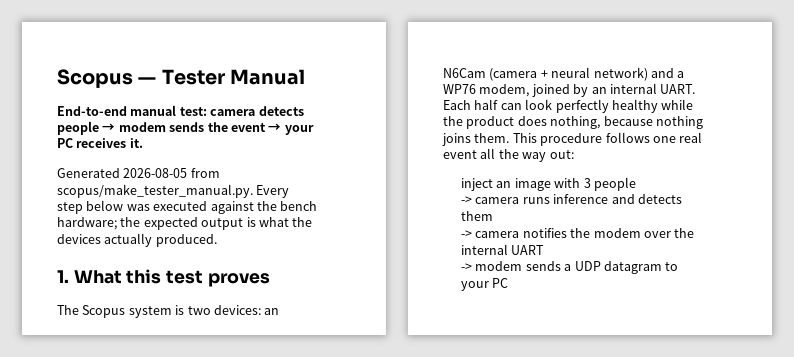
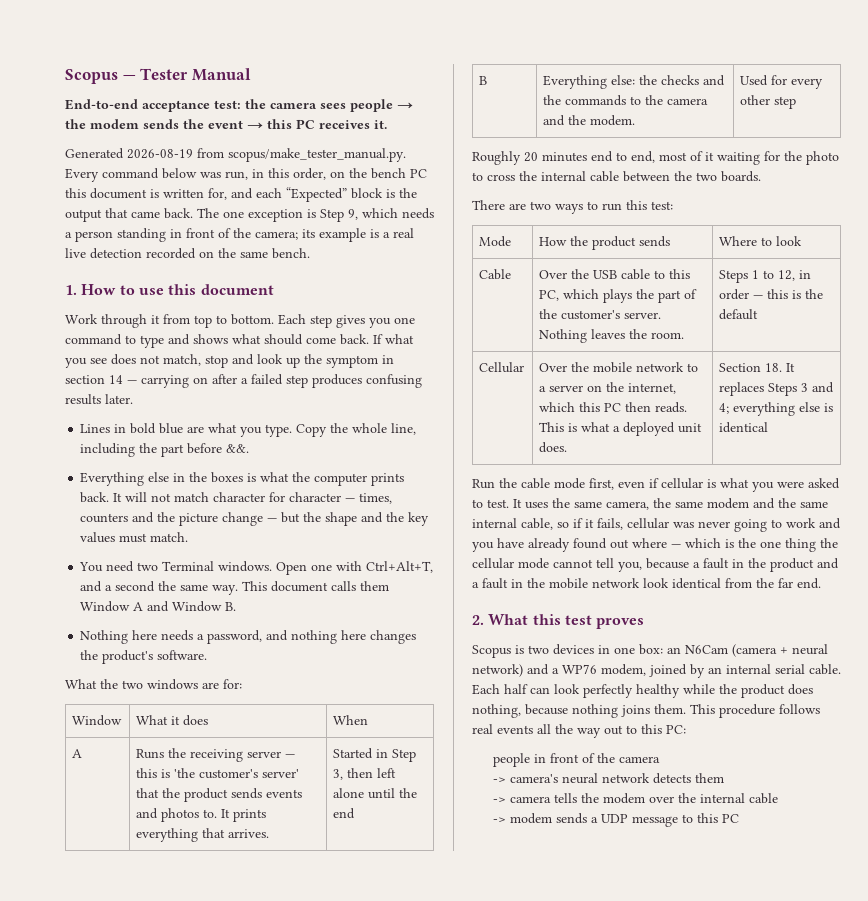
- End-to-end manual test: camera detects people → modem sends the event → your PC receives it.
+ End-to-end acceptance test: the camera sees people → the modem sends the event → this PC receives it.
- Generated 2026-08-05 from scopus/make_tester_manual.py. Every step below was executed against the bench hardware; the expected output is what the devices actually produced.
- 1. What this test proves
- The Scopus system is two devices: an N6Cam (camera + neural network) and a WP76 modem, joined by an internal UART.
+ Generated 2026-08-19 from scopus/make_tester_manual.py. Every command below was run, in this order, on the bench PC this document is written for, and each “Expected” block is the output that came back. The one exception is Step 9, which needs a person standing in front of the camera; its example is a real live detection recorded on the same bench.
+ 1. How to use this document
+ Work through it from top to bottom. Each step gives you one command to type and shows what should come back. If what you see does not match, stop and look up the symptom in section 14 — carrying on after a failed step produces confusing results later.
+ Lines in bold blue are what you type. Copy the whole line, including the part before &&.
+ Everything else in the boxes is what the computer prints back. It will not match character for character — times, counters and the picture change — but the shape and the key values must match.
+ You need two Terminal windows. Open one with Ctrl+Alt+T, and a second the same way. This document calls them Window A and Window B.
+ Nothing here needs a password, and nothing here changes the product's software.
+ What the two windows are for:
+ Window | What it does | When
+ A | Runs the receiving server — this is 'the customer's server' that the product sends events and photos to. It prints everything that arrives. | Started in Step 3, then left alone until the end
+ B | Everything else: the checks and the commands to the camera and the modem. | Used for every other step
+ Roughly 20 minutes end to end, most of it waiting for the photo to cross the internal cable between the two boards.
+ There are two ways to run this test:
+ Mode | How the product sends | Where to look
+ Cable | Over the USB cable to this PC, which plays the part of the customer's server. Nothing leaves the room. | Steps 1 to 12, in order — this is the default
+ Cellular | Over the mobile network to a server on the internet, which this PC then reads. This is what a deployed unit does. | Section 18. It replaces Steps 3 and 4; everything else is identical
+ Run the cable mode first, even if cellular is what you were asked to test. It uses the same camera, the same modem and the same internal cable, so if it fails, cellular was never going to work and you have already found out where — which is the one thing the cellular mode cannot tell you, because a fault in the product and a fault in the mobile network look identical from the far end.
+ 2. What this test proves
+ Scopus is two devices in one box: an N6Cam (camera + neural network) and a WP76 modem, joined by an internal serial cable.
- This procedure follows one real event all the way out:
- inject an image with 3 people
- -> camera runs inference and detects them
+ This procedure follows real events all the way out to this PC:
+ people in front of the camera
+ -> camera's neural network detects them
- -> camera notifies the modem over the internal UART
+ -> camera tells the modem over the internal cable
- -> modem sends a UDP datagram to your PC
+ -> modem sends a UDP message to this PC

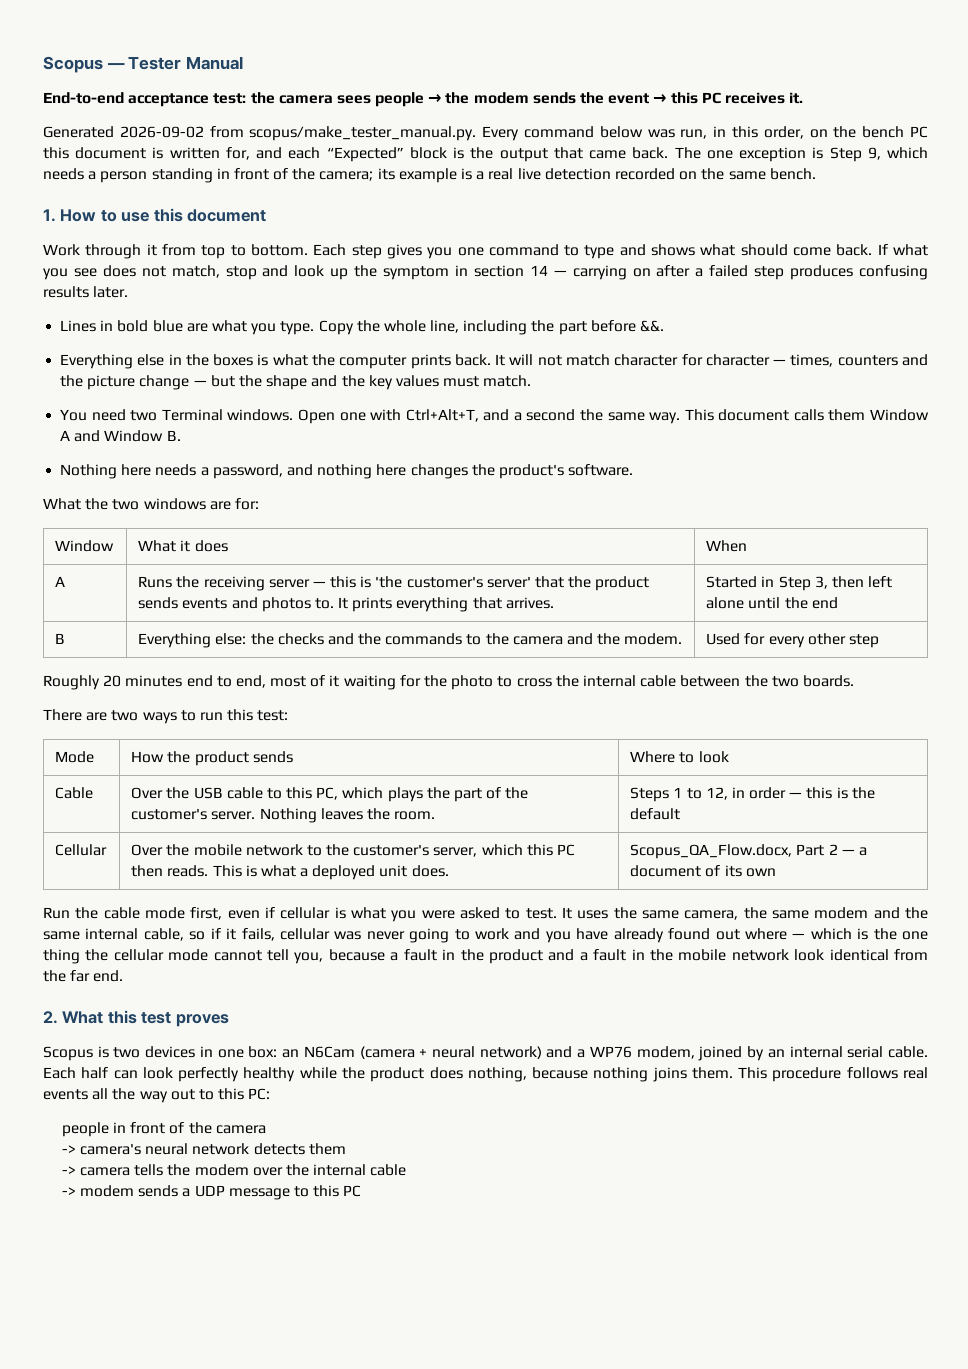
- Generated 2026-08-19 from scopus/make_tester_manual.py. Every command below was run, in this order, on the bench PC this document is written for, and each “Expected” block is the output that came back.
+ Generated 2026-09-02 from scopus/make_tester_manual.py. Every command below was run, in this order, on the bench PC this document is written for, and each “Expected” block is the output that came back.
- Cellular | Over the mobile network to a server on the internet, which this PC then reads. This is what a deployed unit does. | Section 18. It replaces Steps 3 and 4; everything else is identical
+ Cellular | Over the mobile network to the customer's server, which this PC then reads. This is what a deployed unit does. | Scopus_QA_Flow.docx, Part 2 — a document of its own

